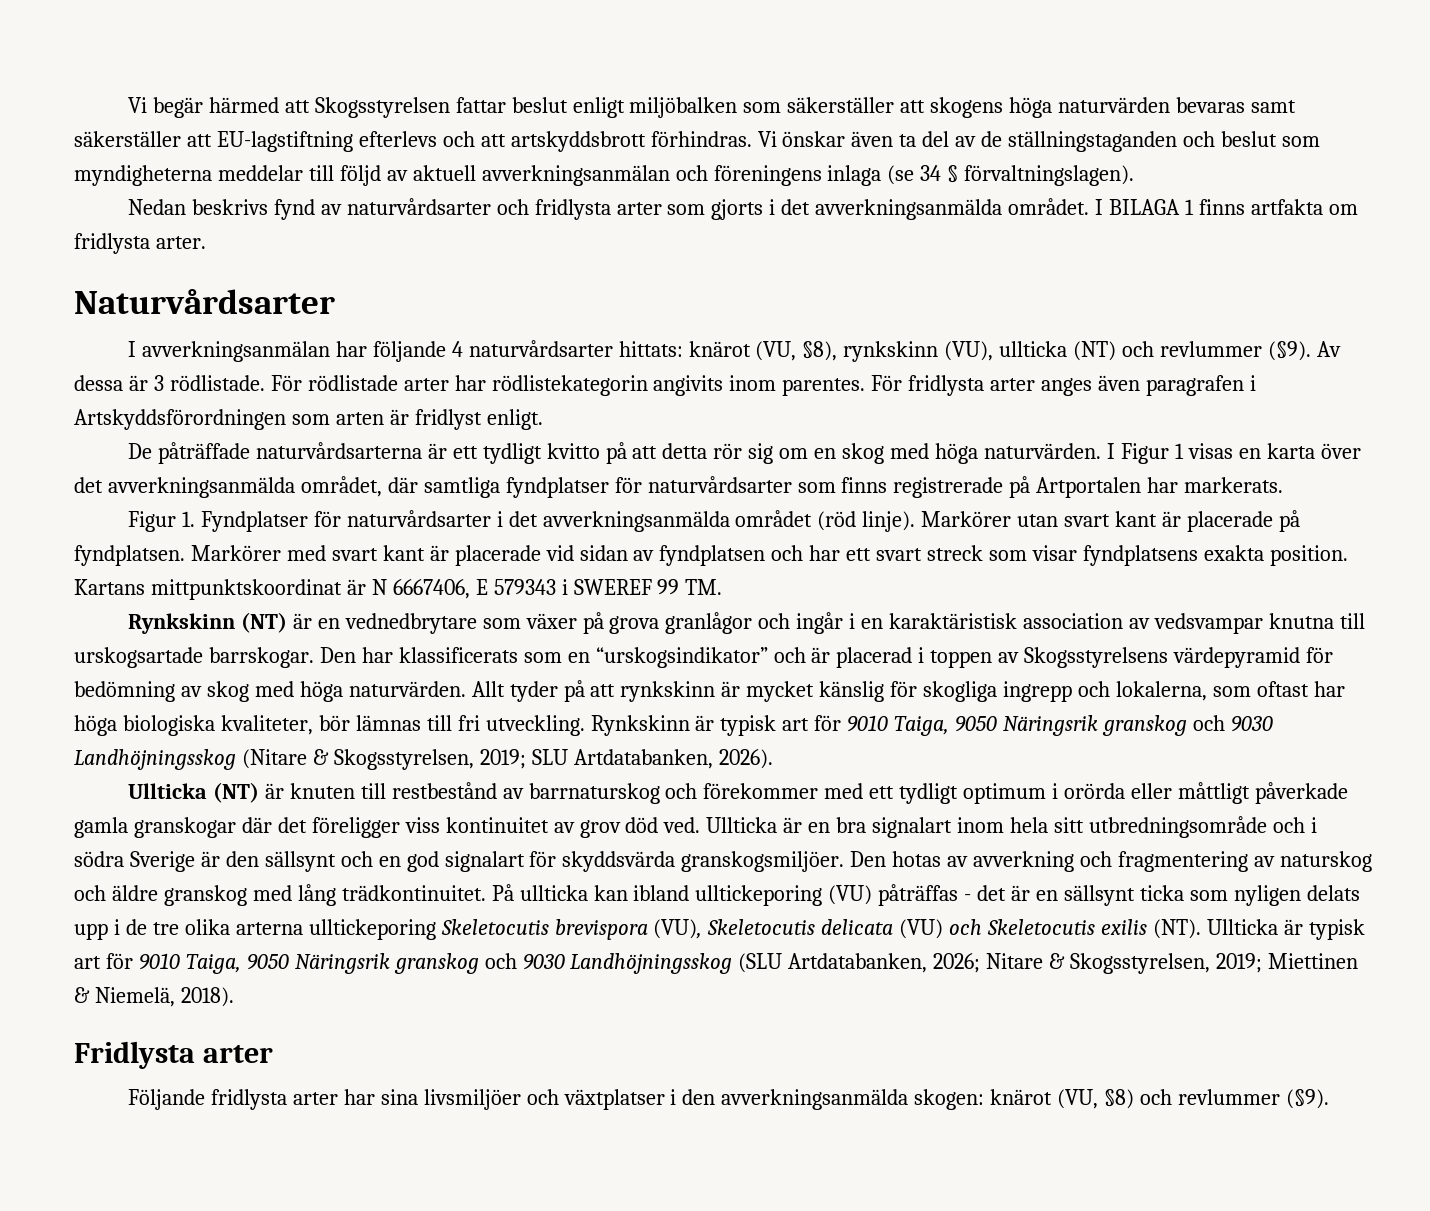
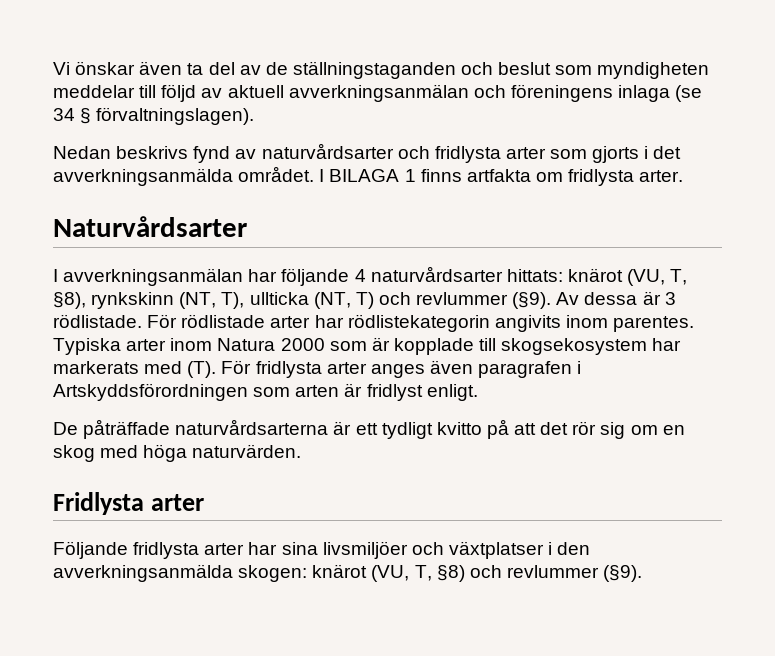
- Vi begär härmed att Skogsstyrelsen fattar beslut enligt miljöbalken som säkerställer att skogens höga naturvärden bevaras samt säkerställer att EU-lagstiftning efterlevs och att artskyddsbrott förhindras. Vi önskar även ta del av de ställningstaganden och beslut som myndigheterna meddelar till följd av aktuell avverkningsanmälan och föreningens inlaga (se 34 § förvaltningslagen).
+ Vi önskar även ta del av de ställningstaganden och beslut som myndigheten meddelar till följd av aktuell avverkningsanmälan och föreningens inlaga (se 34 § förvaltningslagen).
- I avverkningsanmälan har följande 4 naturvårdsarter hittats: knärot (VU, §8), rynkskinn (VU), ullticka (NT) och revlummer (§9).
+ I avverkningsanmälan har följande 4 naturvårdsarter hittats: knärot (VU, T, §8), rynkskinn (NT, T), ullticka (NT, T) och revlummer (§9).
- För fridlysta arter anges även paragrafen i Artskyddsförordningen som arten är fridlyst enligt.
+ Typiska arter inom Natura 2000 som är kopplade till skogsekosystem har markerats med (T). För fridlysta arter anges även paragrafen i Artskyddsförordningen som arten är fridlyst enligt.
- De påträffade naturvårdsarterna är ett tydligt kvitto på att detta rör sig om en skog med höga naturvärden. I Figur 1 visas en karta över det avverkningsanmälda området, där samtliga fyndplatser för naturvårdsarter som finns registrerade på Artportalen har markerats.
- Figur 1. Fyndplatser för naturvårdsarter i det avverkningsanmälda området (röd linje). Markörer utan svart kant är placerade på fyndplatsen. Markörer med svart kant är placerade vid sidan av fyndplatsen och har ett svart streck som visar fyndplatsens exakta position. Kartans mittpunktskoordinat är N 6667406, E 579343 i SWEREF 99 TM.
- Rynkskinn (NT) är en vednedbrytare som växer på grova granlågor och ingår i en karaktäristisk association av vedsvampar knutna till urskogsartade barrskogar. Den har klassificerats som en “urskogsindikator” och är placerad i toppen av Skogsstyrelsens värdepyramid för bedömning av skog med höga naturvärden. Allt tyder på att rynkskinn är mycket känslig för skogliga ingrepp och lokalerna, som oftast har höga biologiska kvaliteter, bör lämnas till fri utveckling. Rynkskinn är typisk art för 9010 Taiga, 9050 Näringsrik granskog och 9030 Landhöjningsskog (Nitare & Skogsstyrelsen, 2019; SLU Artdatabanken, 2026).
- Ullticka (NT) är knuten till restbestånd av barrnaturskog och förekommer med ett tydligt optimum i orörda eller måttligt påverkade gamla granskogar där det föreligger viss kontinuitet av grov död ved. Ullticka är en bra signalart inom hela sitt utbredningsområde och i södra Sverige är den sällsynt och en god signalart för skyddsvärda granskogsmiljöer. Den hotas av avverkning och fragmentering av naturskog och äldre granskog med lång trädkontinuitet. På ullticka kan ibland ulltickeporing (VU) påträffas - det är en sällsynt ticka som nyligen delats upp i de tre olika arterna ulltickeporing Skeletocutis brevispora (VU), Skeletocutis delicata (VU) och Skeletocutis exilis (NT). Ullticka är typisk art för 9010 Taiga, 9050 Näringsrik granskog och 9030 Landhöjningsskog (SLU Artdatabanken, 2026; Nitare & Skogsstyrelsen, 2019; Miettinen & Niemelä, 2018).
+ De påträffade naturvårdsarterna är ett tydligt kvitto på att det rör sig om en skog med höga naturvärden.
- Följande fridlysta arter har sina livsmiljöer och växtplatser i den avverkningsanmälda skogen: knärot (VU, §8) och revlummer (§9).
+ Följande fridlysta arter har sina livsmiljöer och växtplatser i den avverkningsanmälda skogen: knärot (VU, T, §8) och revlummer (§9).

